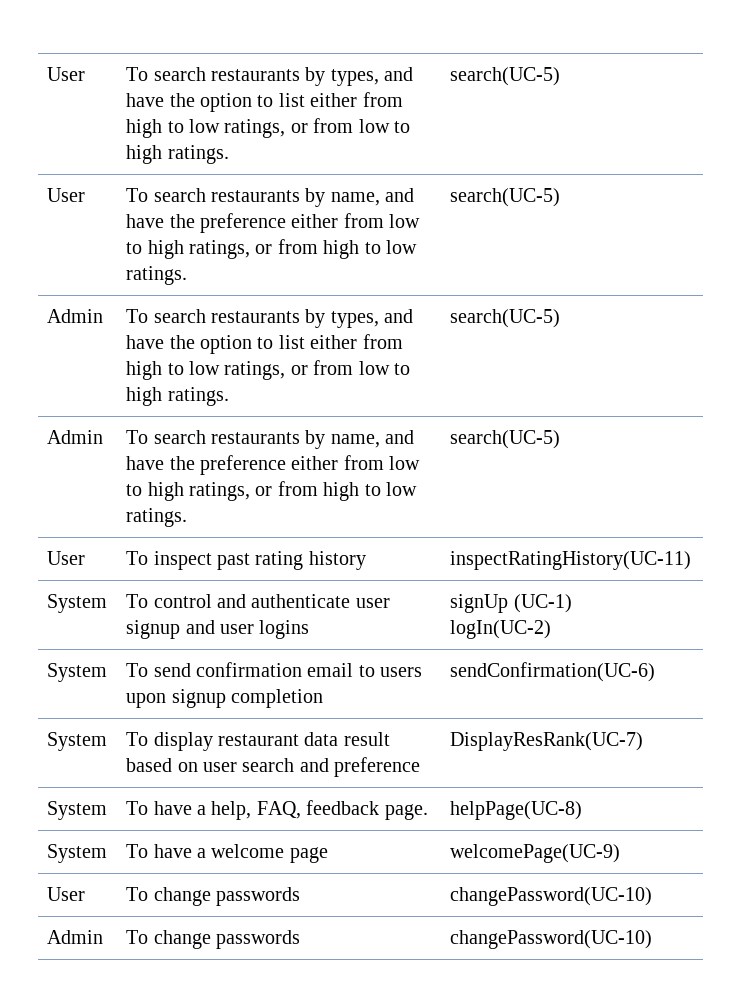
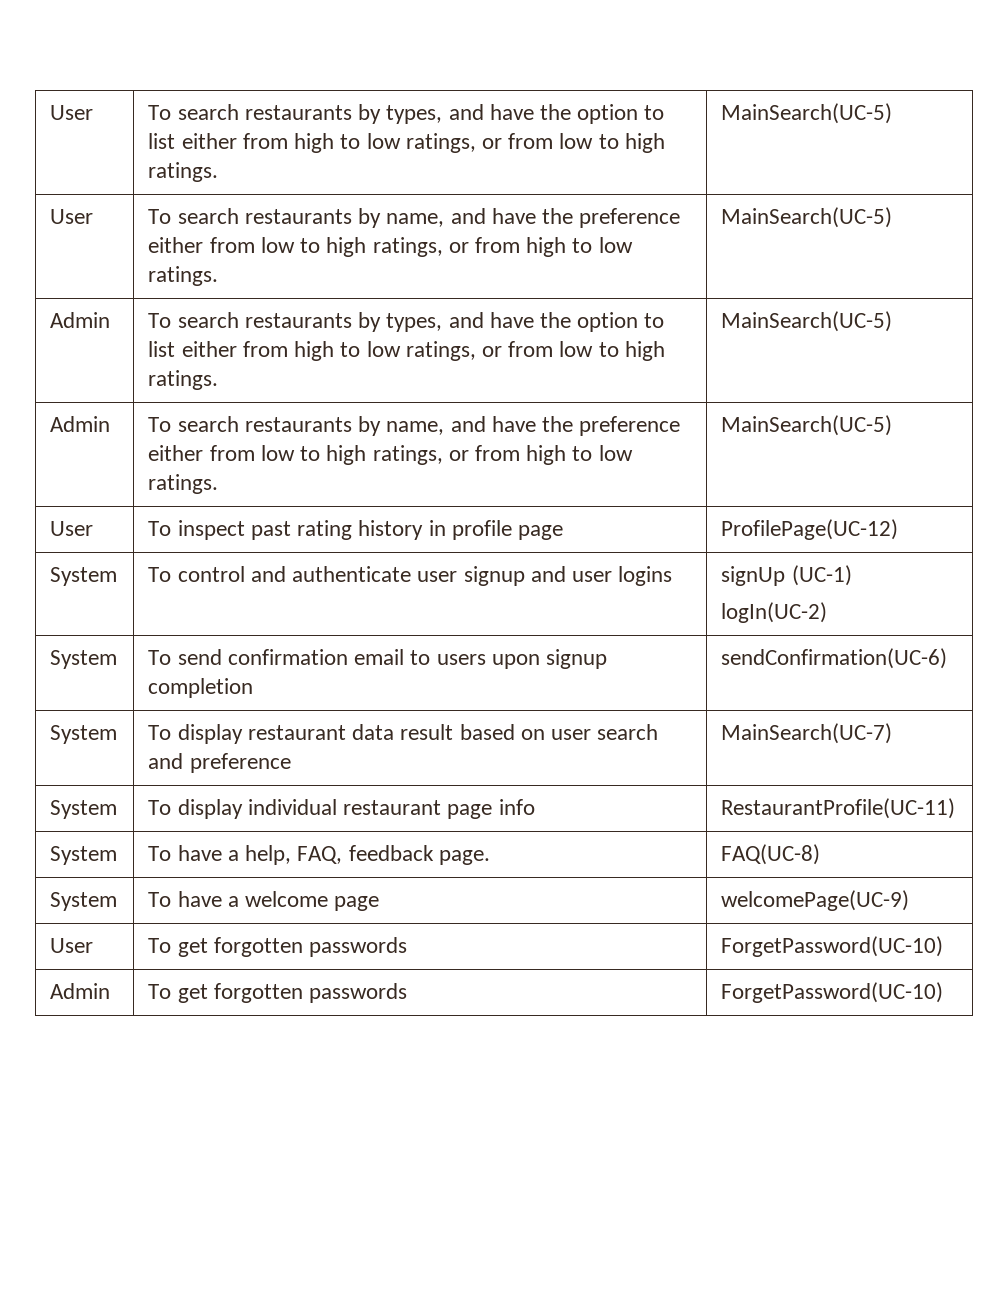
- User | To search restaurants by types, and have the option to list either from high to low ratings, or from low to high ratings. | search(UC-5)
+ User | To search restaurants by types, and have the option to list either from high to low ratings, or from low to high ratings. | MainSearch(UC-5)
- User | To search restaurants by name, and have the preference either from low to high ratings, or from high to low ratings. | search(UC-5)
+ User | To search restaurants by name, and have the preference either from low to high ratings, or from high to low ratings. | MainSearch(UC-5)
- Admin | To search restaurants by types, and have the option to list either from high to low ratings, or from low to high ratings. | search(UC-5)
+ Admin | To search restaurants by types, and have the option to list either from high to low ratings, or from low to high ratings. | MainSearch(UC-5)
- Admin | To search restaurants by name, and have the preference either from low to high ratings, or from high to low ratings. | search(UC-5)
+ Admin | To search restaurants by name, and have the preference either from low to high ratings, or from high to low ratings. | MainSearch(UC-5)
- User | To inspect past rating history | inspectRatingHistory(UC-11)
+ User | To inspect past rating history in profile page | ProfilePage(UC-12)
- System | To display restaurant data result based on user search and preference | DisplayResRank(UC-7)
+ System | To display restaurant data result based on user search and preference | MainSearch(UC-7)
+ System | To display individual restaurant page info | RestaurantProfile(UC-11)
- System | To have a help, FAQ, feedback page. | helpPage(UC-8)
+ System | To have a help, FAQ, feedback page. | FAQ(UC-8)
- User | To change passwords | changePassword(UC-10)
- Admin | To change passwords | changePassword(UC-10)
+ User | To get forgotten passwords | ForgetPassword(UC-10)
+ Admin | To get forgotten passwords | ForgetPassword(UC-10)

